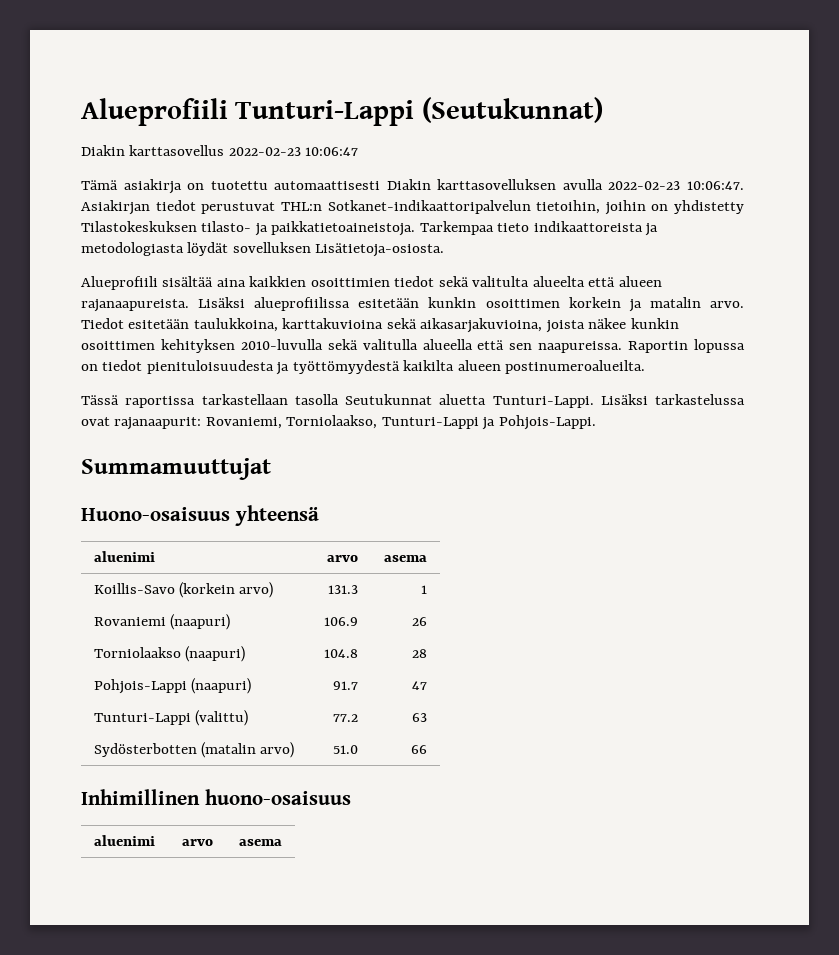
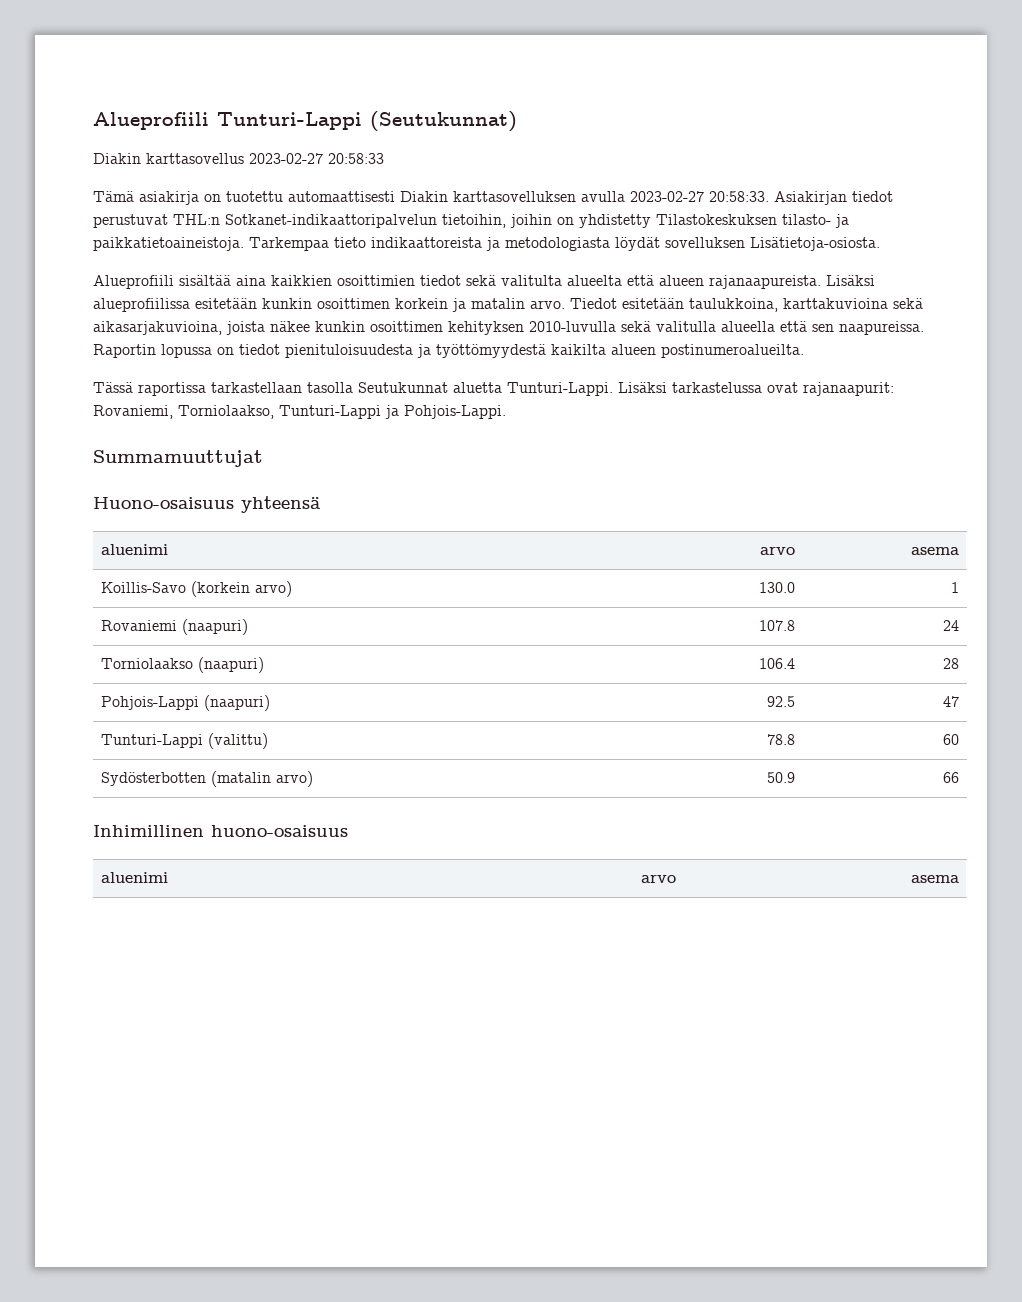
- Diakin karttasovellus 2022-02-23 10:06:47
+ Diakin karttasovellus 2023-02-27 20:58:33
- Tämä asiakirja on tuotettu automaattisesti Diakin karttasovelluksen avulla 2022-02-23 10:06:47.
+ Tämä asiakirja on tuotettu automaattisesti Diakin karttasovelluksen avulla 2023-02-27 20:58:33.
- Koillis-Savo (korkein arvo) | 131.3 | 1
+ Koillis-Savo (korkein arvo) | 130.0 | 1
- Rovaniemi (naapuri) | 106.9 | 26
+ Rovaniemi (naapuri) | 107.8 | 24
- Torniolaakso (naapuri) | 104.8 | 28
+ Torniolaakso (naapuri) | 106.4 | 28
- Pohjois-Lappi (naapuri) | 91.7 | 47
+ Pohjois-Lappi (naapuri) | 92.5 | 47
- Tunturi-Lappi (valittu) | 77.2 | 63
+ Tunturi-Lappi (valittu) | 78.8 | 60
- Sydösterbotten (matalin arvo) | 51.0 | 66
+ Sydösterbotten (matalin arvo) | 50.9 | 66

